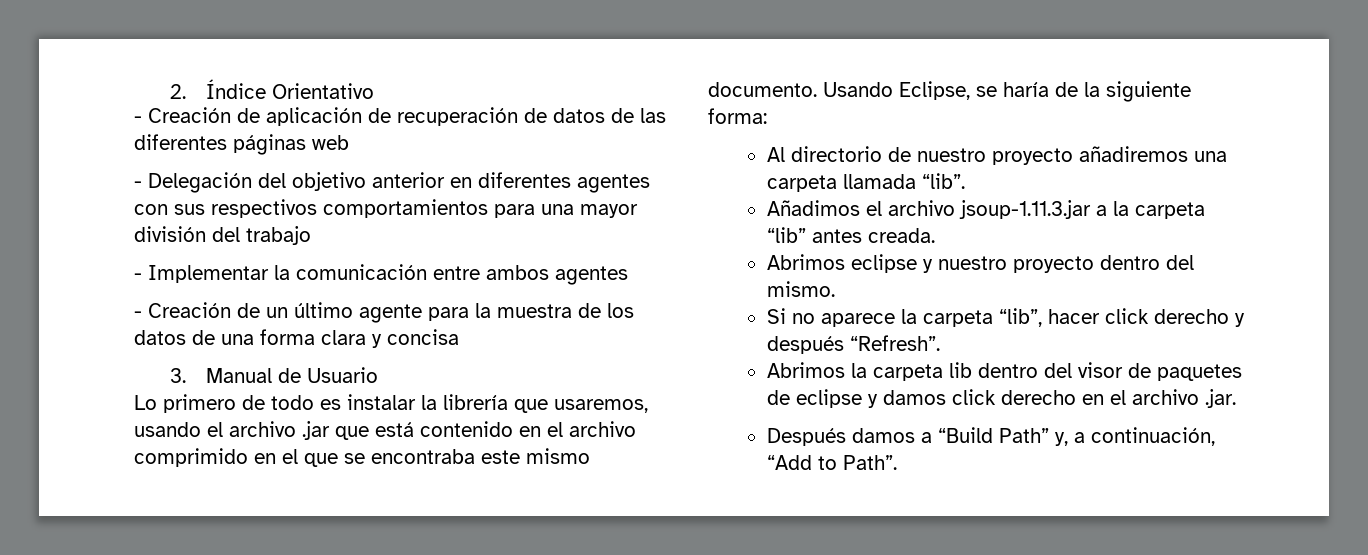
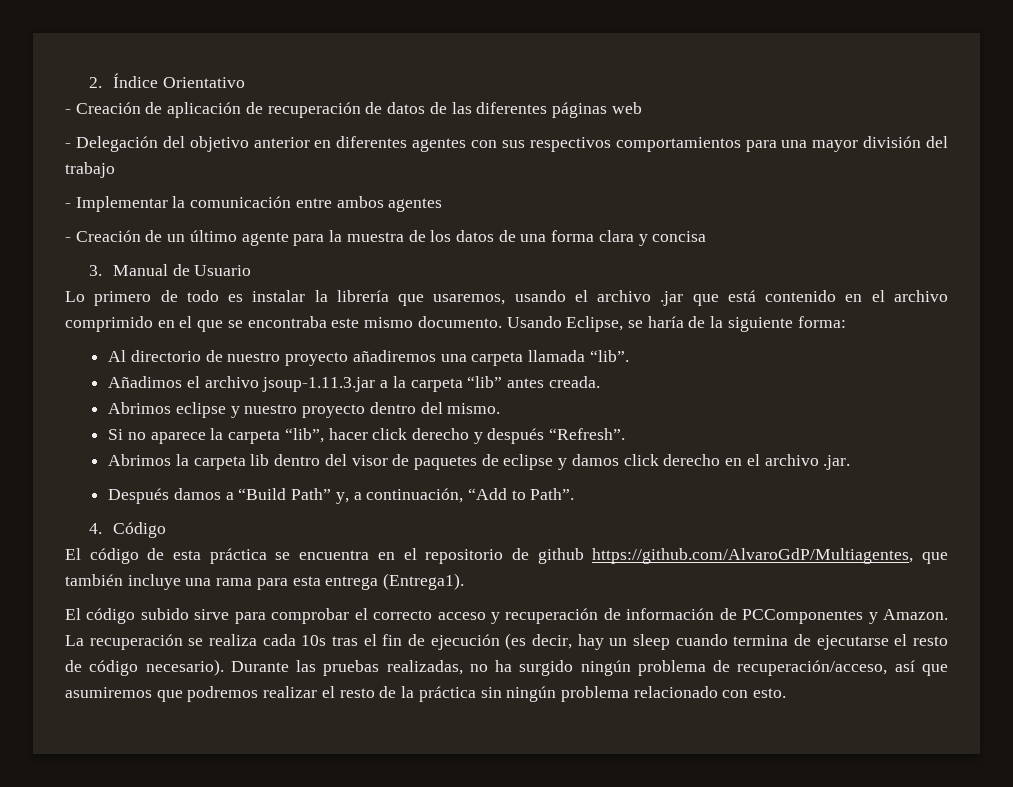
+ 4. Código
+ El código de esta práctica se encuentra en el repositorio de github https://github.com/AlvaroGdP/Multiagentes, que también incluye una rama para esta entrega (Entrega1).
+ El código subido sirve para comprobar el correcto acceso y recuperación de información de PCComponentes y Amazon. La recuperación se realiza cada 10s tras el fin de ejecución (es decir, hay un sleep cuando termina de ejecutarse el resto de código necesario). Durante las pruebas realizadas, no ha surgido ningún problema de recuperación/acceso, así que asumiremos que podremos realizar el resto de la práctica sin ningún problema relacionado con esto.

